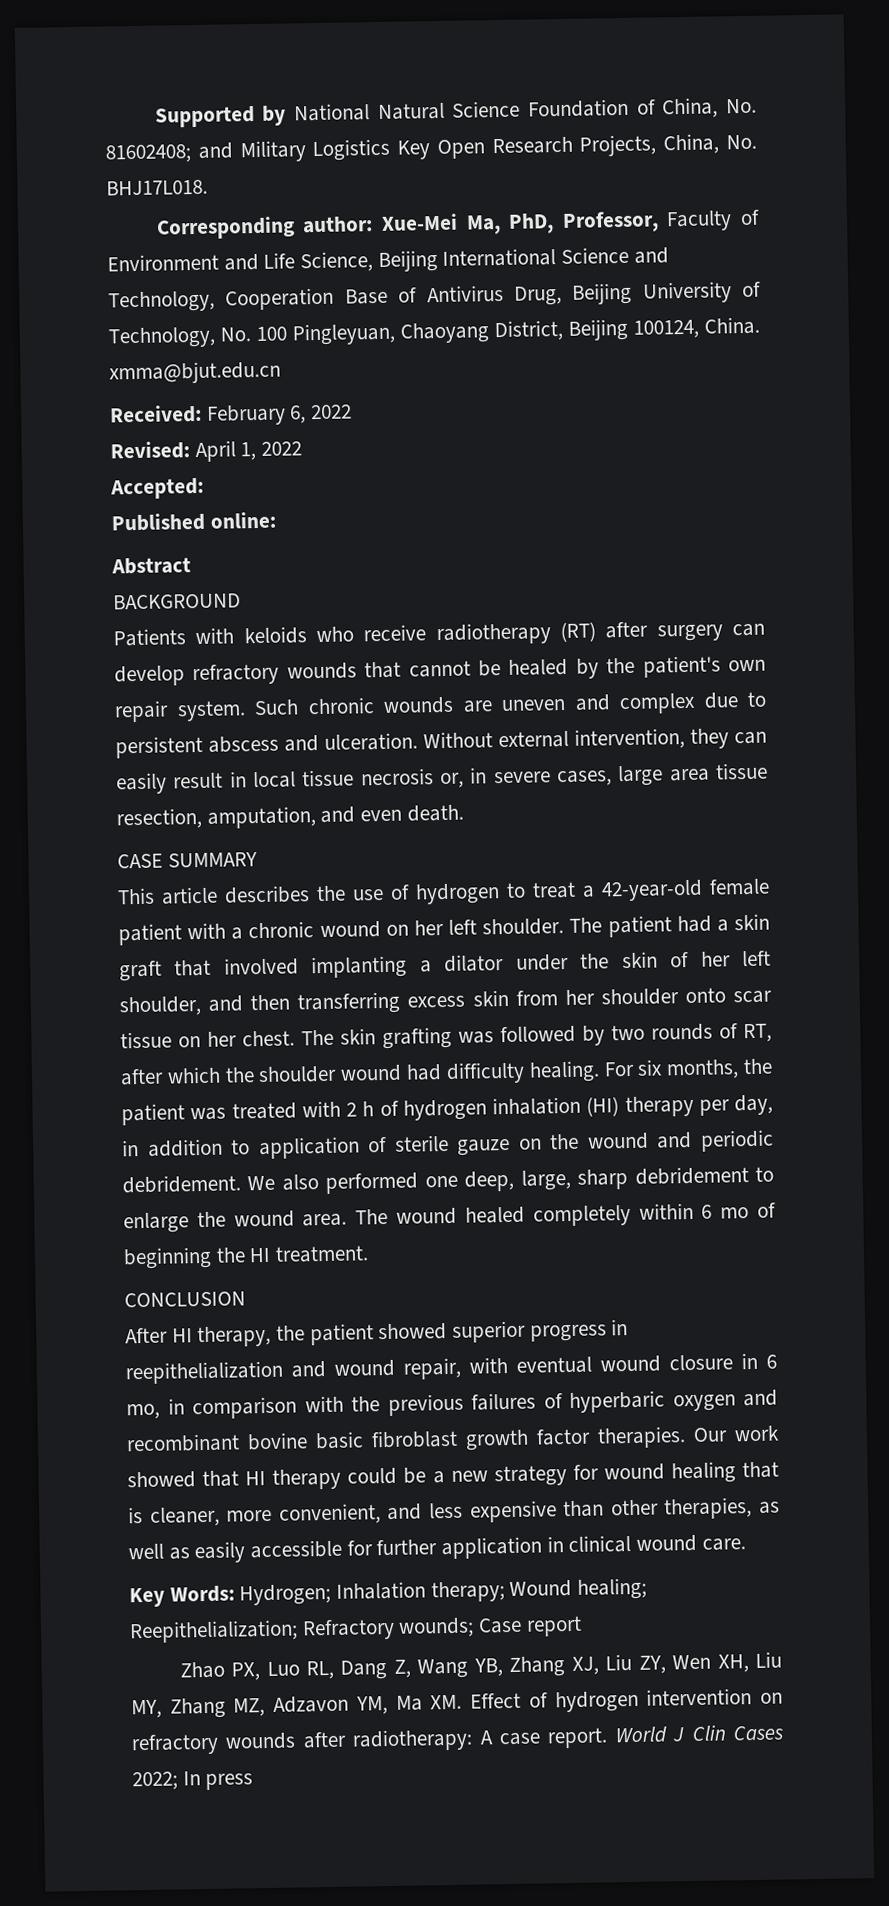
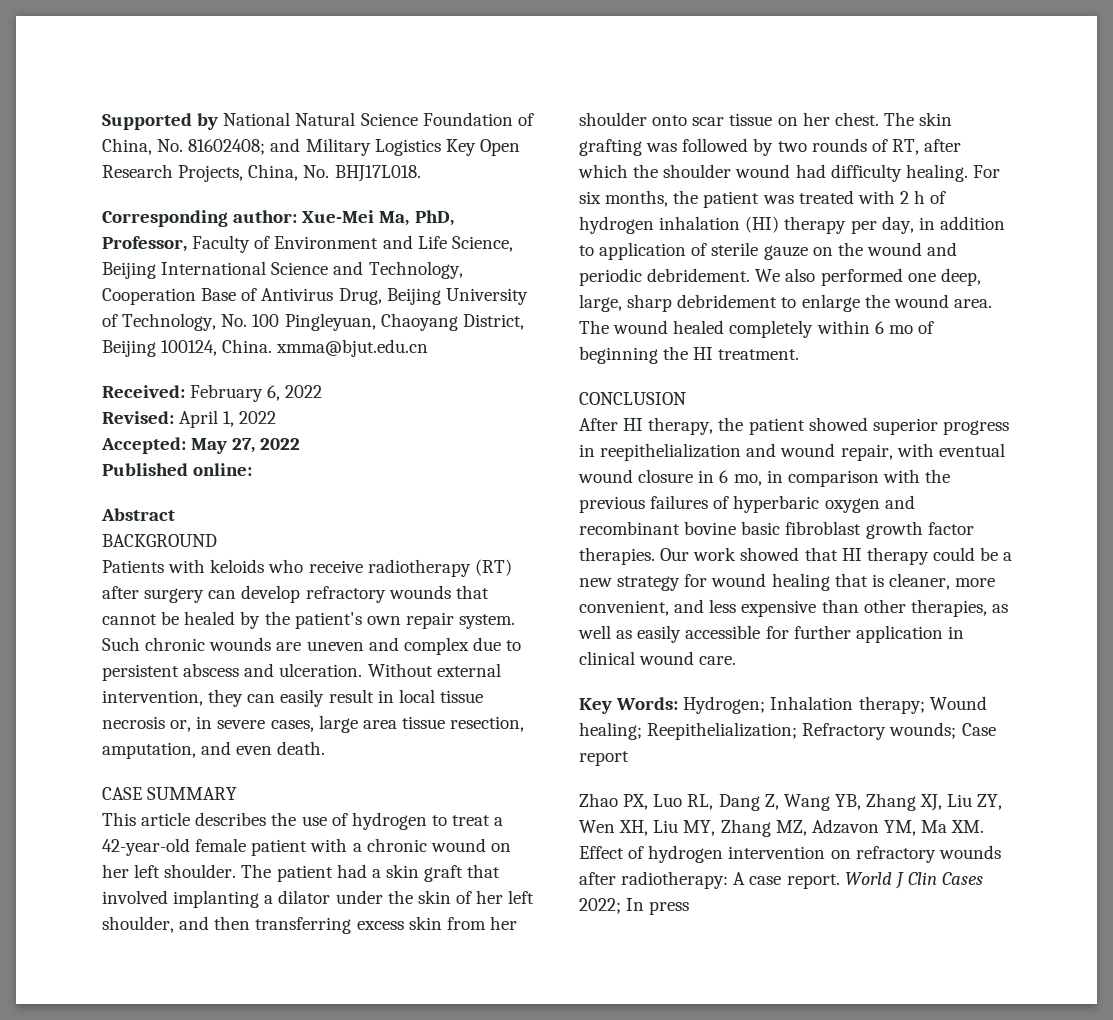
- Accepted:
+ Accepted: May 27, 2022

